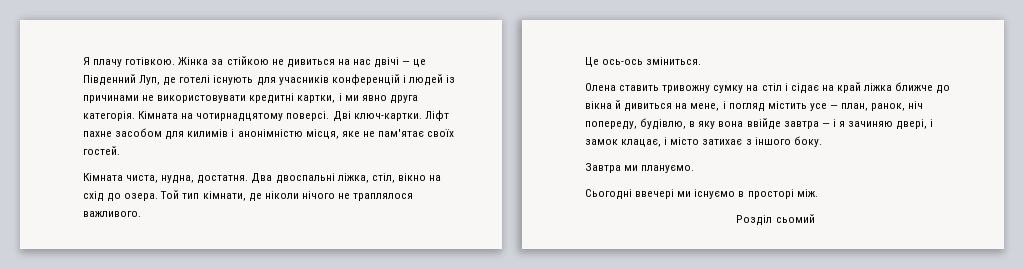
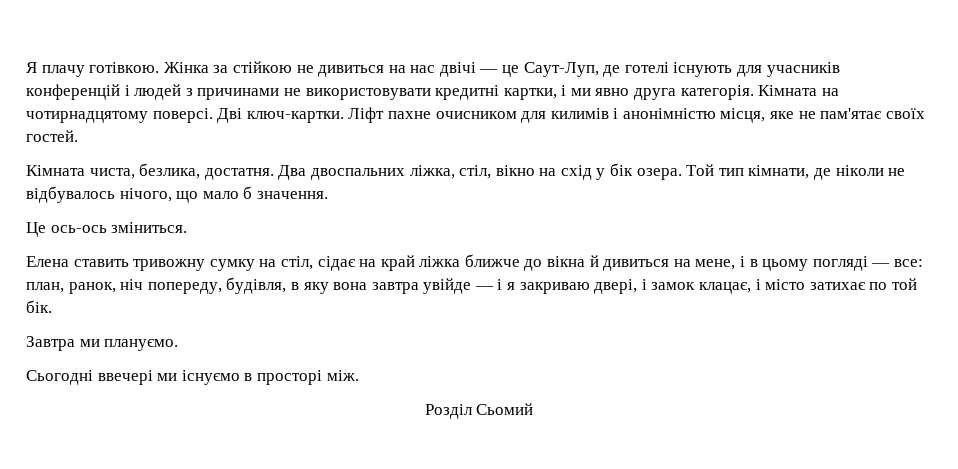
- Жінка за стійкою не дивиться на нас двічі — це Південний Луп, де готелі існують для учасників конференцій і людей із причинами не використовувати кредитні картки, і ми явно друга категорія.
+ Жінка за стійкою не дивиться на нас двічі — це Саут-Луп, де готелі існують для учасників конференцій і людей з причинами не використовувати кредитні картки, і ми явно друга категорія.
- Ліфт пахне засобом для килимів і анонімністю місця, яке не пам'ятає своїх гостей.
+ Ліфт пахне очисником для килимів і анонімністю місця, яке не пам'ятає своїх гостей.
- Кімната чиста, нудна, достатня.
+ Кімната чиста, безлика, достатня.
- Два двоспальні ліжка, стіл, вікно на схід до озера.
+ Два двоспальних ліжка, стіл, вікно на схід у бік озера.
- Той тип кімнати, де ніколи нічого не траплялося важливого.
+ Той тип кімнати, де ніколи не відбувалось нічого, що мало б значення.
- Олена ставить тривожну сумку на стіл і сідає на край ліжка ближче до вікна й дивиться на мене, і погляд містить усе — план, ранок, ніч попереду, будівлю, в яку вона ввійде завтра — і я зачиняю двері, і замок клацає, і місто затихає з іншого боку.
+ Елена ставить тривожну сумку на стіл, сідає на край ліжка ближче до вікна й дивиться на мене, і в цьому погляді — все: план, ранок, ніч попереду, будівля, в яку вона завтра увійде — і я закриваю двері, і замок клацає, і місто затихає по той бік.
- Розділ сьомий
+ Розділ Сьомий

